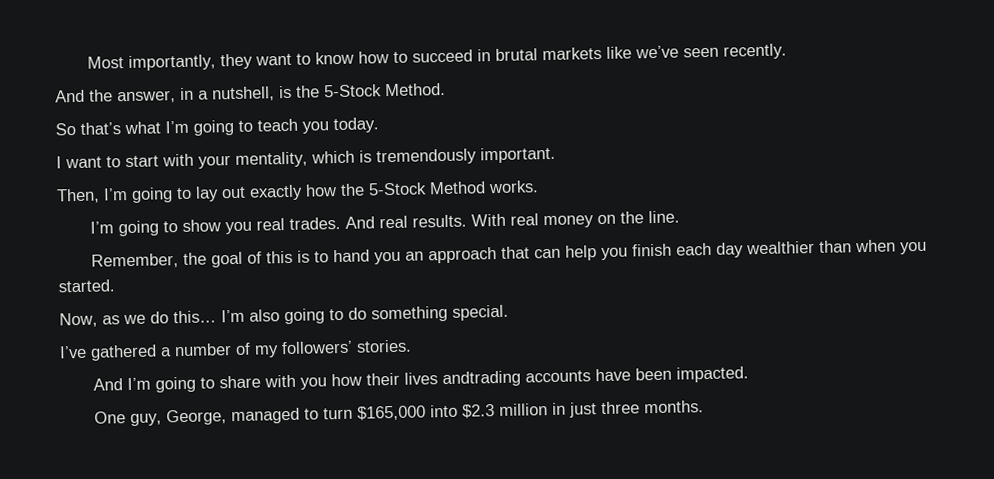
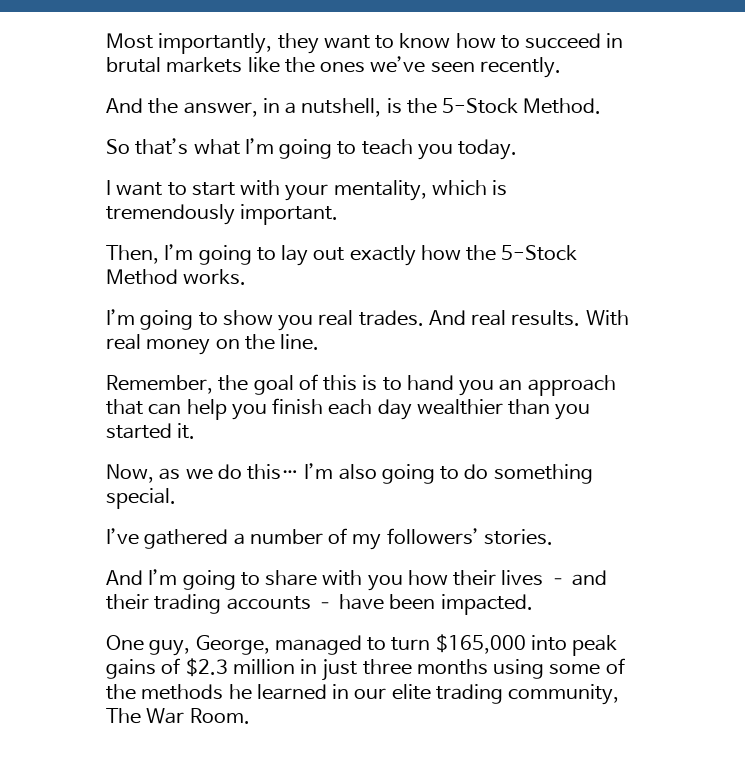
- Most importantly, they want to know how to succeed in brutal markets like we’ve seen recently.
+ Most importantly, they want to know how to succeed in brutal markets like the ones we’ve seen recently.
- Remember, the goal of this is to hand you an approach that can help you finish each day wealthier than when you started.
+ Remember, the goal of this is to hand you an approach that can help you finish each day wealthier than you started it.
- And I’m going to share with you how their lives andtrading accounts have been impacted.
+ And I’m going to share with you how their lives – and their trading accounts – have been impacted.
- One guy, George, managed to turn $165,000 into $2.3 million in just three months.
+ One guy, George, managed to turn $165,000 into peak gains of $2.3 million in just three months using some of the methods he learned in our elite trading community, The War Room.

